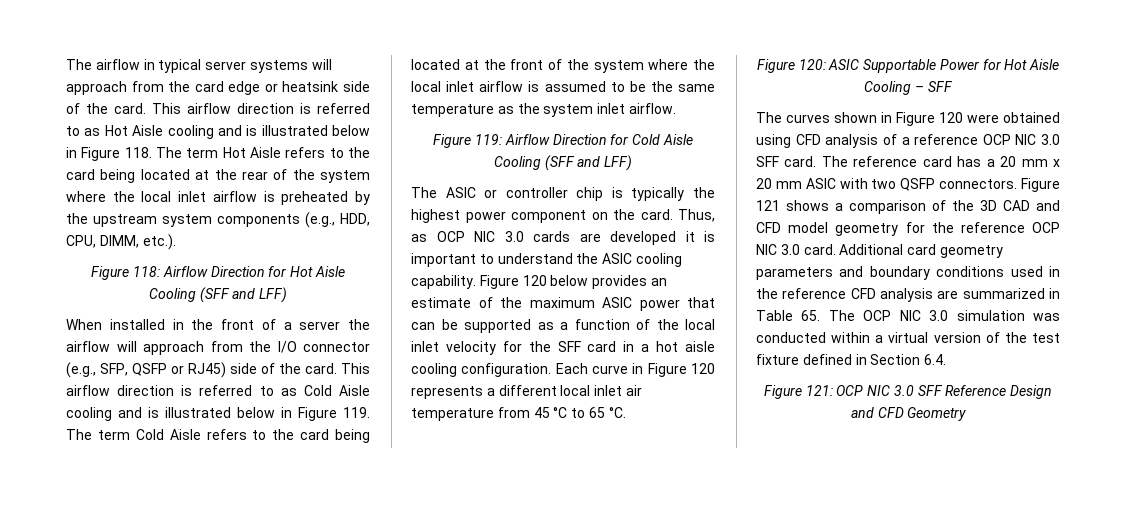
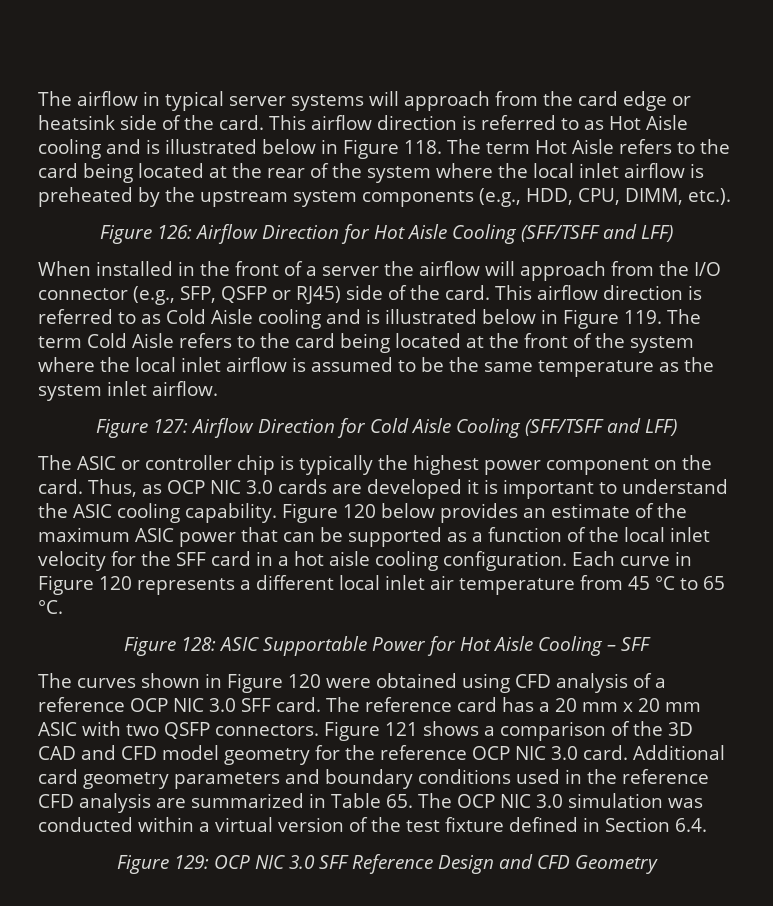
- Figure 118: Airflow Direction for Hot Aisle Cooling (SFF and LFF)
+ Figure 126: Airflow Direction for Hot Aisle Cooling (SFF/TSFF and LFF)
- Figure 119: Airflow Direction for Cold Aisle Cooling (SFF and LFF)
+ Figure 127: Airflow Direction for Cold Aisle Cooling (SFF/TSFF and LFF)
- Figure 120: ASIC Supportable Power for Hot Aisle Cooling – SFF
+ Figure 128: ASIC Supportable Power for Hot Aisle Cooling – SFF
- Figure 121: OCP NIC 3.0 SFF Reference Design and CFD Geometry
+ Figure 129: OCP NIC 3.0 SFF Reference Design and CFD Geometry

